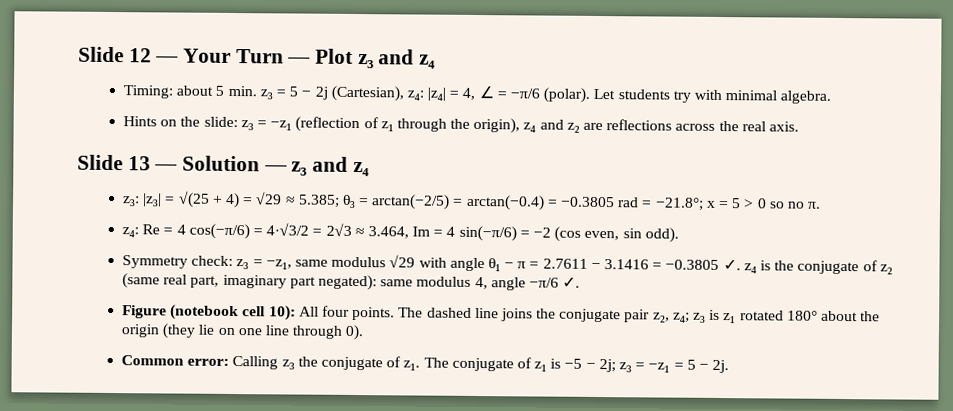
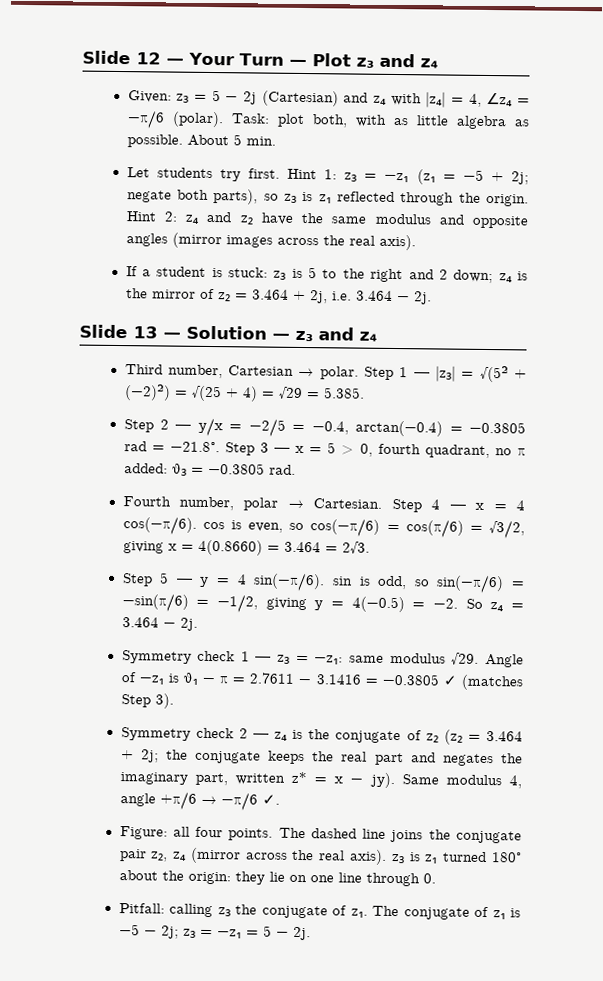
- Timing: about 5 min. z₃ = 5 − 2j (Cartesian), z₄: |z₄| = 4, ∠ = −π/6 (polar).
+ Given: z₃ = 5 − 2j (Cartesian) and z₄ with |z₄| = 4, ∠z₄ = −π/6 (polar).
- Let students try with minimal algebra.
- Hints on the slide: z₃ = −z₁ (reflection of z₁ through the origin), z₄ and z₂ are reflections across the real axis.
+ Task: plot both, with as little algebra as possible. About 5 min.
+ Let students try first. Hint 1: z₃ = −z₁ (z₁ = −5 + 2j; negate both parts), so z₃ is z₁ reflected through the origin. Hint 2: z₄ and z₂ have the same modulus and opposite angles (mirror images across the real axis).
+ If a student is stuck: z₃ is 5 to the right and 2 down; z₄ is the mirror of z₂ = 3.464 + 2j, i.e. 3.464 − 2j.
- z₃: |z₃| = √(25 + 4) = √29 ≈ 5.385; θ₃ = arctan(−2/5) = arctan(−0.4) = −0.3805 rad = −21.8°; x = 5 > 0 so no π.
- z₄: Re = 4 cos(−π/6) = 4·√3/2 = 2√3 ≈ 3.464, Im = 4 sin(−π/6) = −2 (cos even, sin odd).
- Symmetry check: z₃ = −z₁, same modulus √29 with angle θ₁ − π = 2.7611 − 3.1416 = −0.3805 ✓. z₄ is the conjugate of z₂ (same real part, imaginary part negated): same modulus 4, angle −π/6 ✓.
+ Third number, Cartesian → polar. Step 1 — |z₃| = √(5² + (−2)²) = √(25 + 4) = √29 = 5.385.
+ Step 2 — y/x = −2/5 = −0.4, arctan(−0.4) = −0.3805 rad = −21.8°. Step 3 — x = 5 > 0, fourth quadrant, no π added: θ₃ = −0.3805 rad.
+ Fourth number, polar → Cartesian. Step 4 — x = 4 cos(−π/6). cos is even, so cos(−π/6) = cos(π/6) = √3/2, giving x = 4(0.8660) = 3.464 = 2√3.
+ Step 5 — y = 4 sin(−π/6). sin is odd, so sin(−π/6) = −sin(π/6) = −1/2, giving y = 4(−0.5) = −2. So z₄ = 3.464 − 2j.
+ Symmetry check 1 — z₃ = −z₁: same modulus √29. Angle of −z₁ is θ₁ − π = 2.7611 − 3.1416 = −0.3805 ✓ (matches Step 3).
+ Symmetry check 2 — z₄ is the conjugate of z₂ (z₂ = 3.464 + 2j; the conjugate keeps the real part and negates the imaginary part, written z* = x − jy). Same modulus 4, angle +π/6 → −π/6 ✓.
- Figure (notebook cell 10): All four points.
+ Figure: all four points.
- The dashed line joins the conjugate pair z₂, z₄; z₃ is z₁ rotated 180° about the origin (they lie on one line through 0).
- Common error: Calling z₃ the conjugate of z₁.
+ The dashed line joins the conjugate pair z₂, z₄ (mirror across the real axis). z₃ is z₁ turned 180° about the origin: they lie on one line through 0.
+ Pitfall: calling z₃ the conjugate of z₁.

